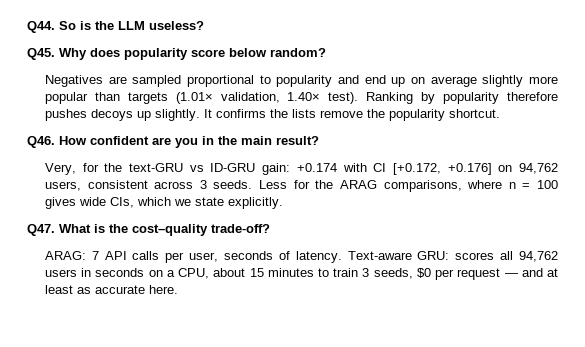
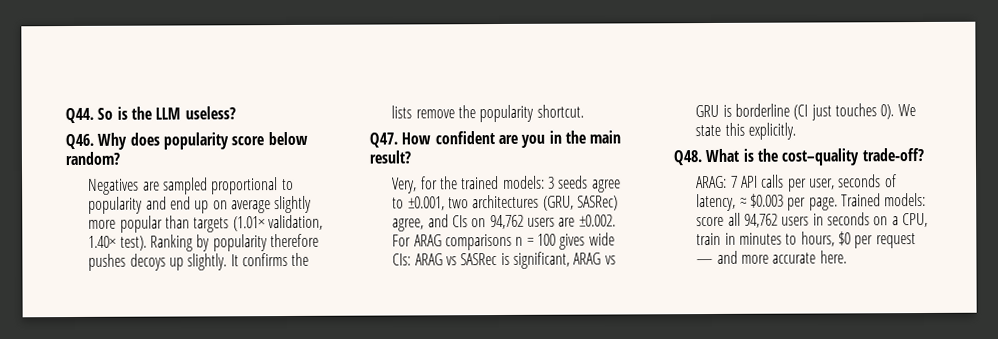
- Q45. Why does popularity score below random?
+ Q46. Why does popularity score below random?
- Q46. How confident are you in the main result?
+ Q47. How confident are you in the main result?
- Very, for the text-GRU vs ID-GRU gain: +0.174 with CI [+0.172, +0.176] on 94,762 users, consistent across 3 seeds. Less for the ARAG comparisons, where n = 100 gives wide CIs, which we state explicitly.
+ Very, for the trained models: 3 seeds agree to ±0.001, two architectures (GRU, SASRec) agree, and CIs on 94,762 users are ±0.002. For ARAG comparisons n = 100 gives wide CIs: ARAG vs SASRec is significant, ARAG vs GRU is borderline (CI just touches 0). We state this explicitly.
- Q47. What is the cost–quality trade-off?
+ Q48. What is the cost–quality trade-off?
- ARAG: 7 API calls per user, seconds of latency. Text-aware GRU: scores all 94,762 users in seconds on a CPU, about 15 minutes to train 3 seeds, $0 per request — and at least as accurate here.
+ ARAG: 7 API calls per user, seconds of latency, ≈ $0.003 per page. Trained models: score all 94,762 users in seconds on a CPU, train in minutes to hours, $0 per request — and more accurate here.

